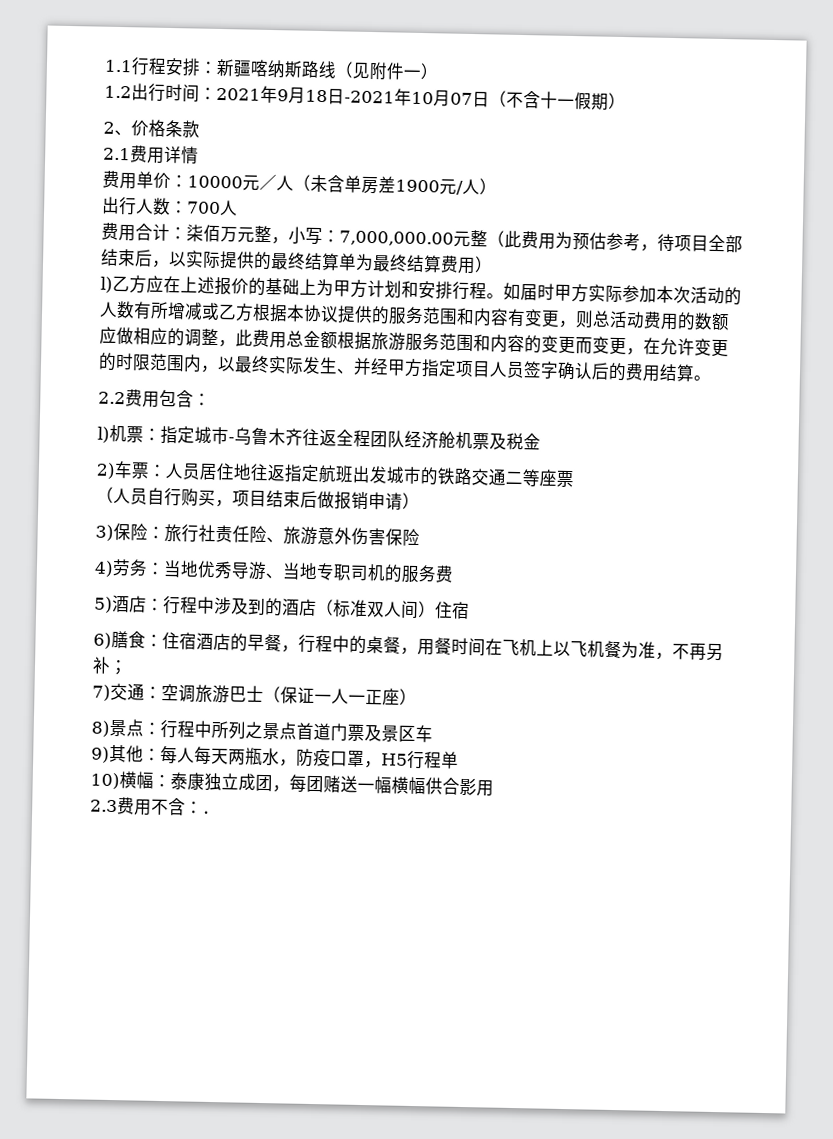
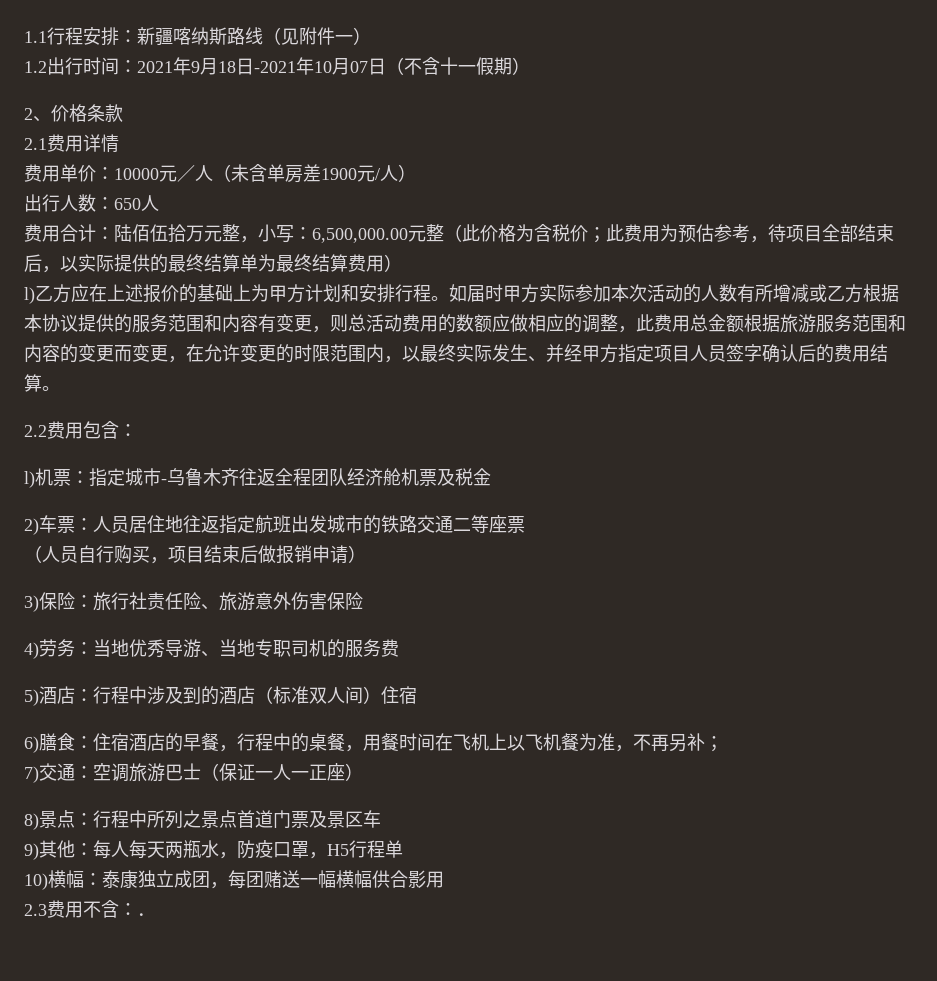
- 出行人数：700人
+ 出行人数：650人
- 费用合计：柒佰万元整，小写：7,000,000.00元整（此费用为预估参考，待项目全部结束后，以实际提供的最终结算单为最终结算费用）
+ 费用合计：陆佰伍拾万元整，小写：6,500,000.00元整（此价格为含税价；此费用为预估参考，待项目全部结束后，以实际提供的最终结算单为最终结算费用）

